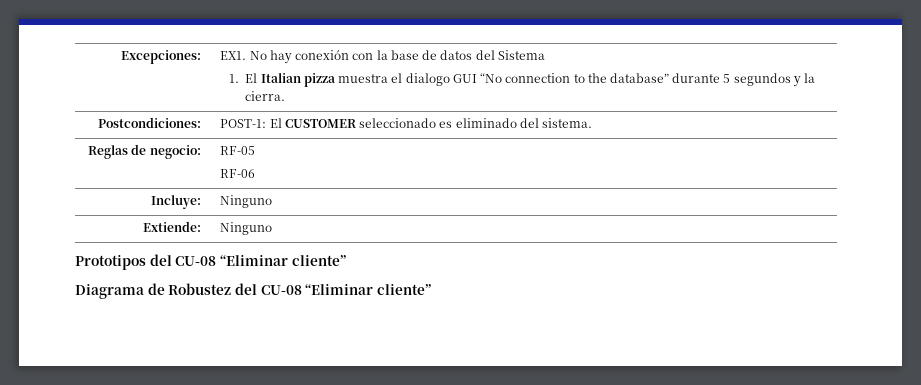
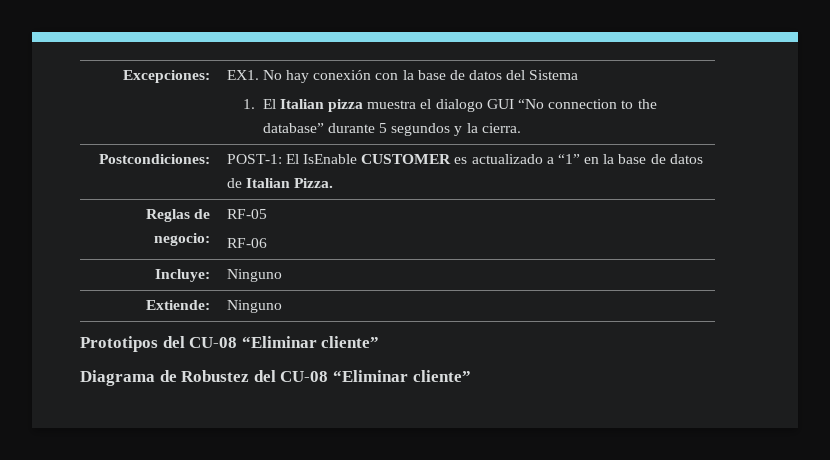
- Postcondiciones: | POST-1: El CUSTOMER seleccionado es eliminado del sistema.
+ Postcondiciones: | POST-1: El IsEnable CUSTOMER es actualizado a “1” en la base de datos de Italian Pizza.

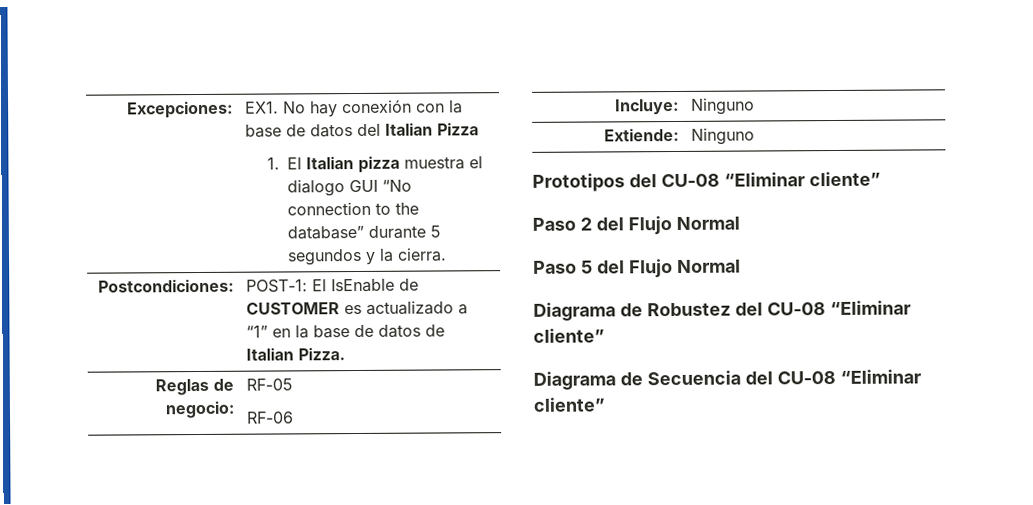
- Excepciones: | EX1. No hay conexión con la base de datos del Sistema
+ Excepciones: | EX1. No hay conexión con la base de datos del Italian Pizza
- Postcondiciones: | POST-1: El IsEnable CUSTOMER es actualizado a “1” en la base de datos de Italian Pizza.
+ Postcondiciones: | POST-1: El IsEnable de CUSTOMER es actualizado a “1” en la base de datos de Italian Pizza.
+ Paso 2 del Flujo Normal
+ Paso 5 del Flujo Normal
+ Diagrama de Secuencia del CU-08 “Eliminar cliente”

